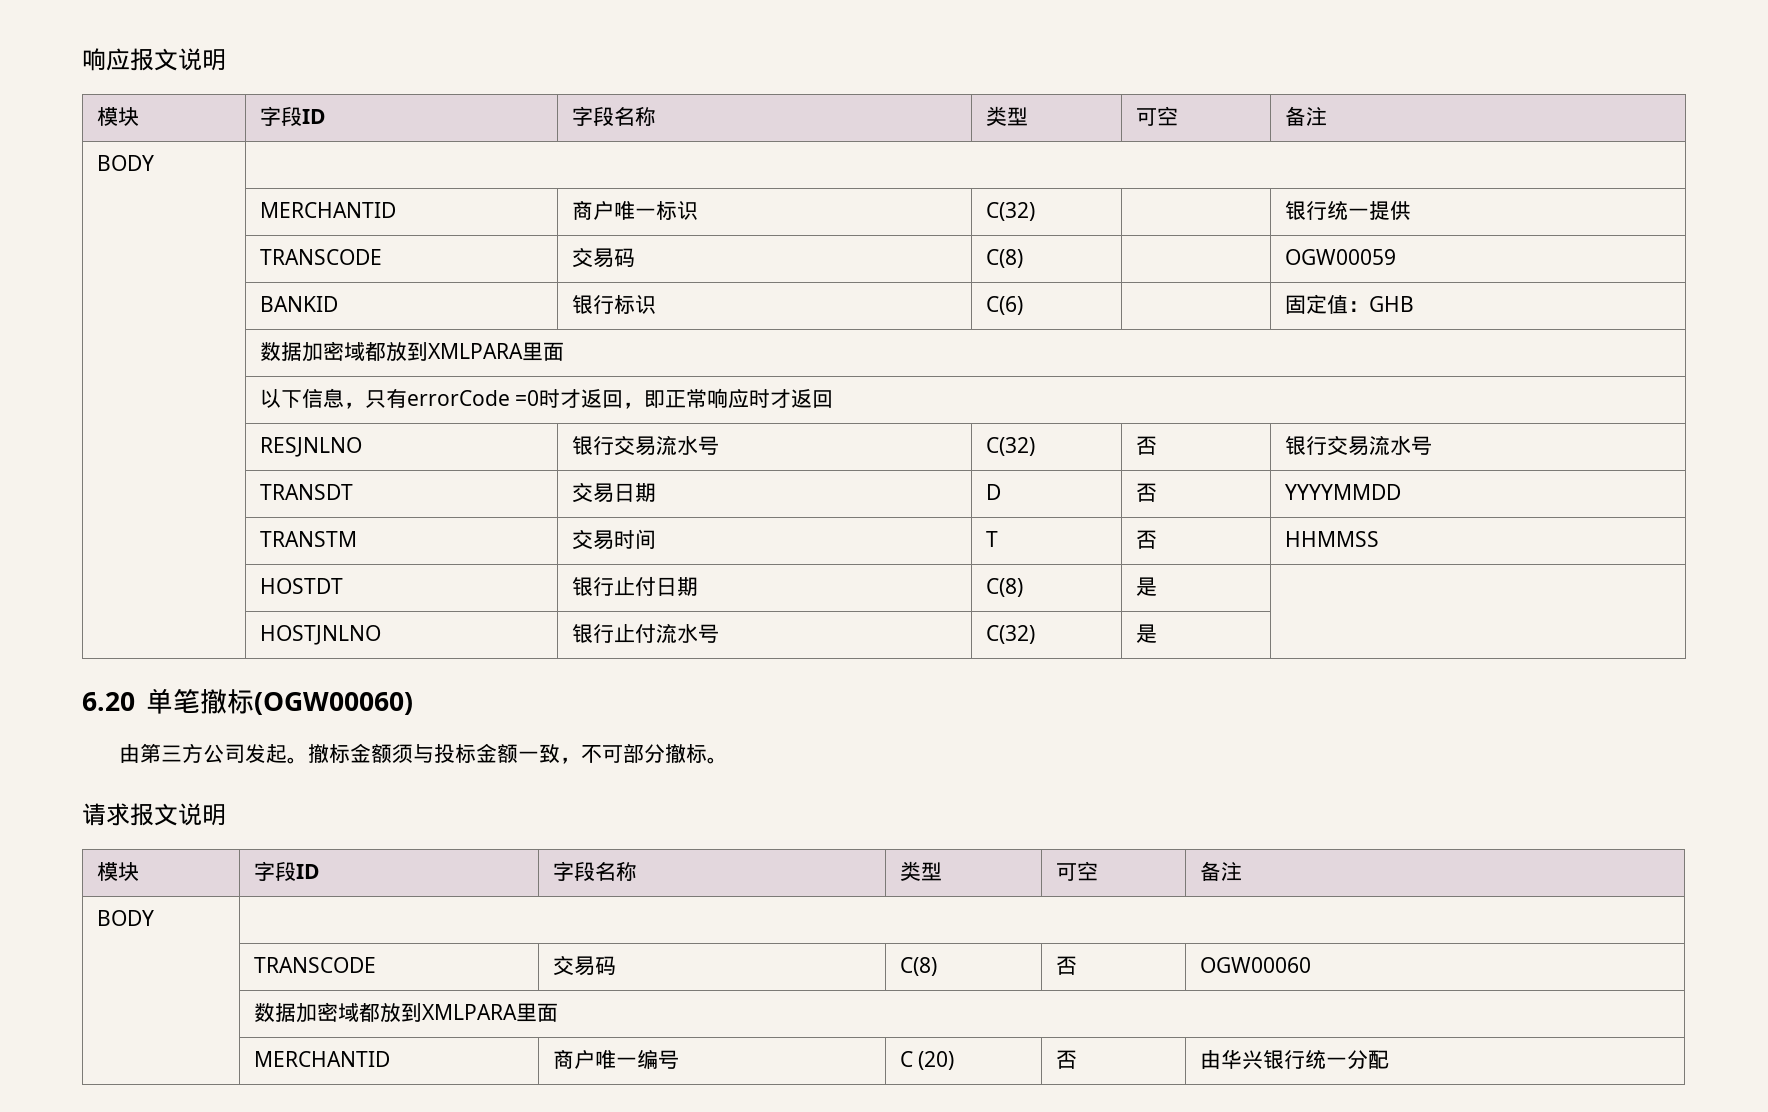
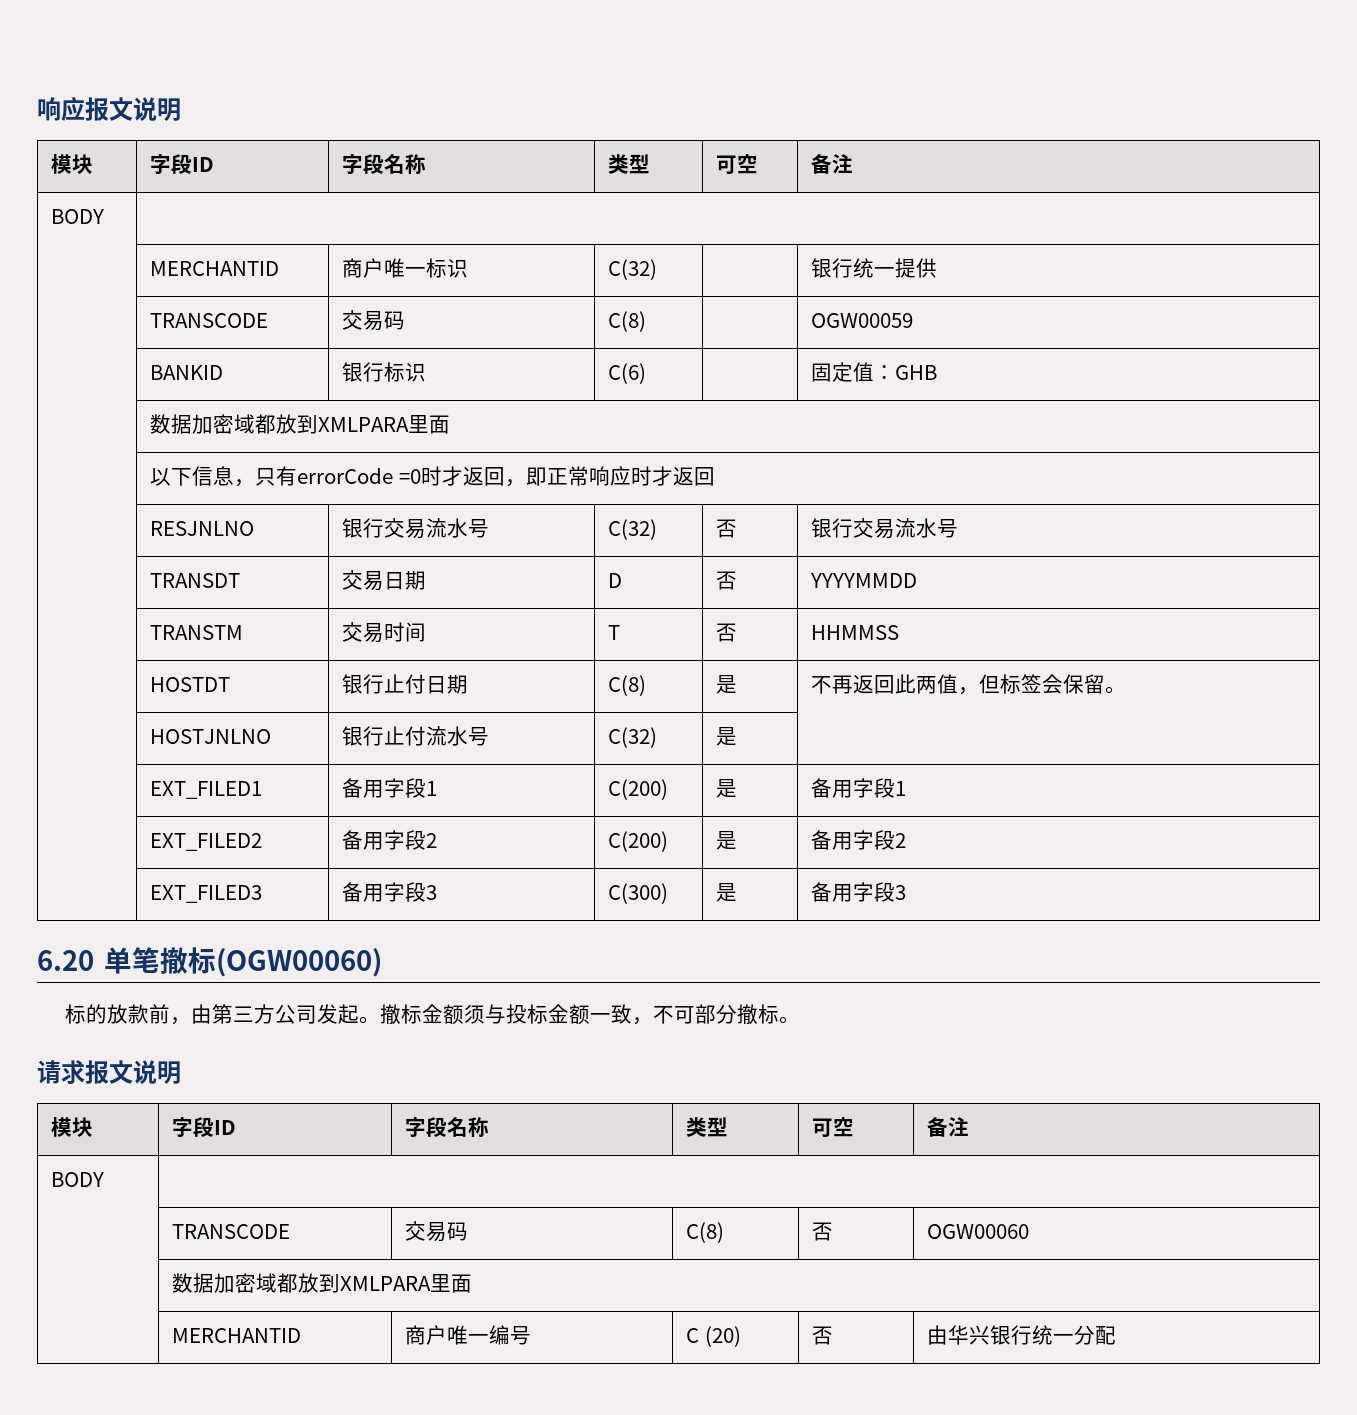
- | HOSTDT | 银行止付日期 | C(8) | 是 |
+ | HOSTDT | 银行止付日期 | C(8) | 是 | 不再返回此两值，但标签会保留。
+ | EXT_FILED1 | 备用字段1 | C(200) | 是 | 备用字段1
+ | EXT_FILED2 | 备用字段2 | C(200) | 是 | 备用字段2
+ | EXT_FILED3 | 备用字段3 | C(300) | 是 | 备用字段3
- 由第三方公司发起。
+ 标的放款前，由第三方公司发起。

